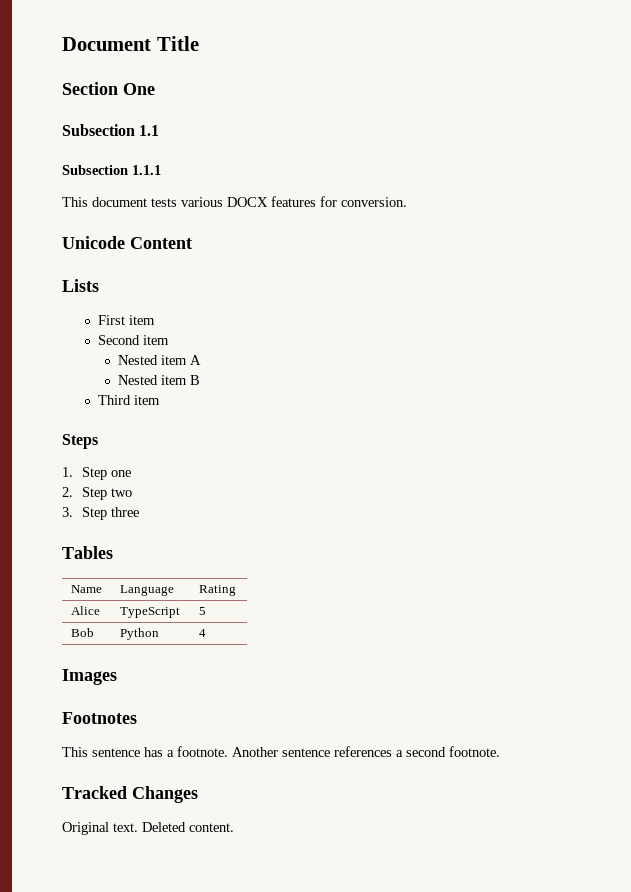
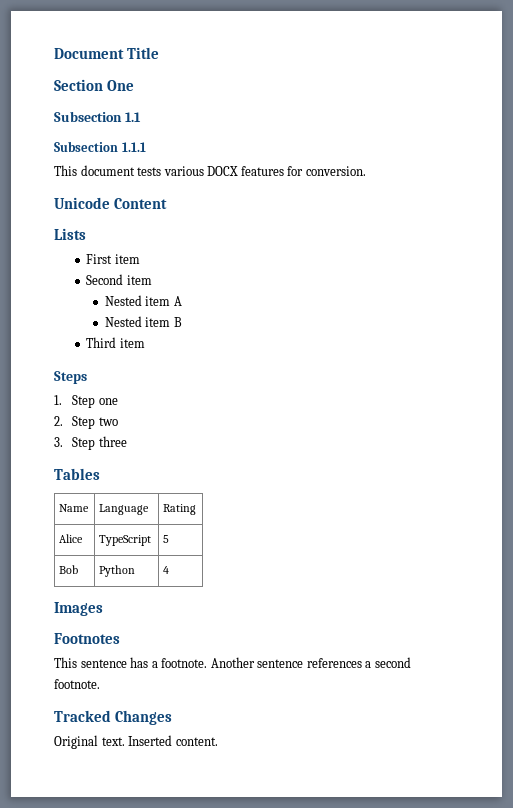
- Deleted content.
+ Inserted content.

